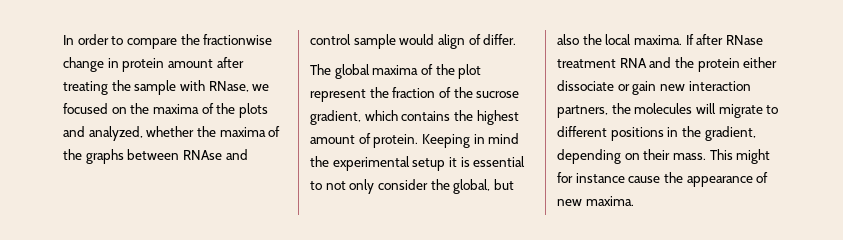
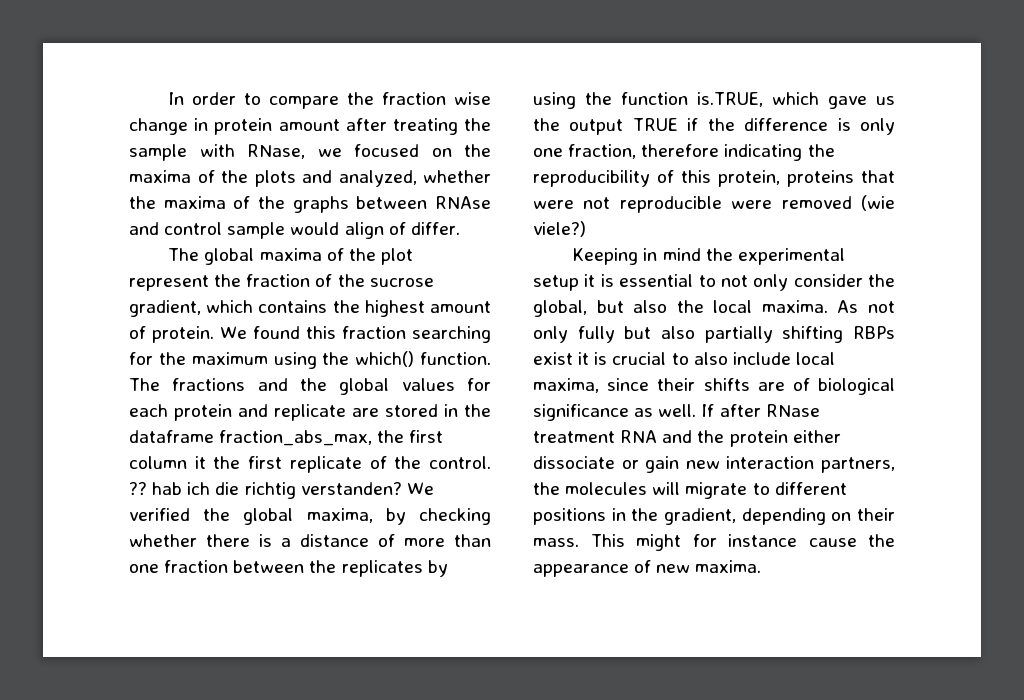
- In order to compare the fractionwise change in protein amount after treating the sample with RNase, we focused on the maxima of the plots and analyzed, whether the maxima of the graphs between RNAse and control sample would align of differ.
+ In order to compare the fraction wise change in protein amount after treating the sample with RNase, we focused on the maxima of the plots and analyzed, whether the maxima of the graphs between RNAse and control sample would align of differ.
- The global maxima of the plot represent the fraction of the sucrose gradient, which contains the highest amount of protein. Keeping in mind the experimental setup it is essential to not only consider the global, but also the local maxima.
+ The global maxima of the plot represent the fraction of the sucrose gradient, which contains the highest amount of protein. We found this fraction searching for the maximum using the which() function. The fractions and the global values for each protein and replicate are stored in the dataframe fraction_abs_max, the first column it the first replicate of the control. ?? hab ich die richtig verstanden? We verified the global maxima, by checking whether there is a distance of more than one fraction between the replicates by using the function is.TRUE, which gave us the output TRUE if the difference is only one fraction, therefore indicating the reproducibility of this protein, proteins that were not reproducible were removed (wie viele?)
+ Keeping in mind the experimental setup it is essential to not only consider the global, but also the local maxima.
+ As not only fully but also partially shifting RBPs exist it is crucial to also include local maxima, since their shifts are of biological significance as well.

